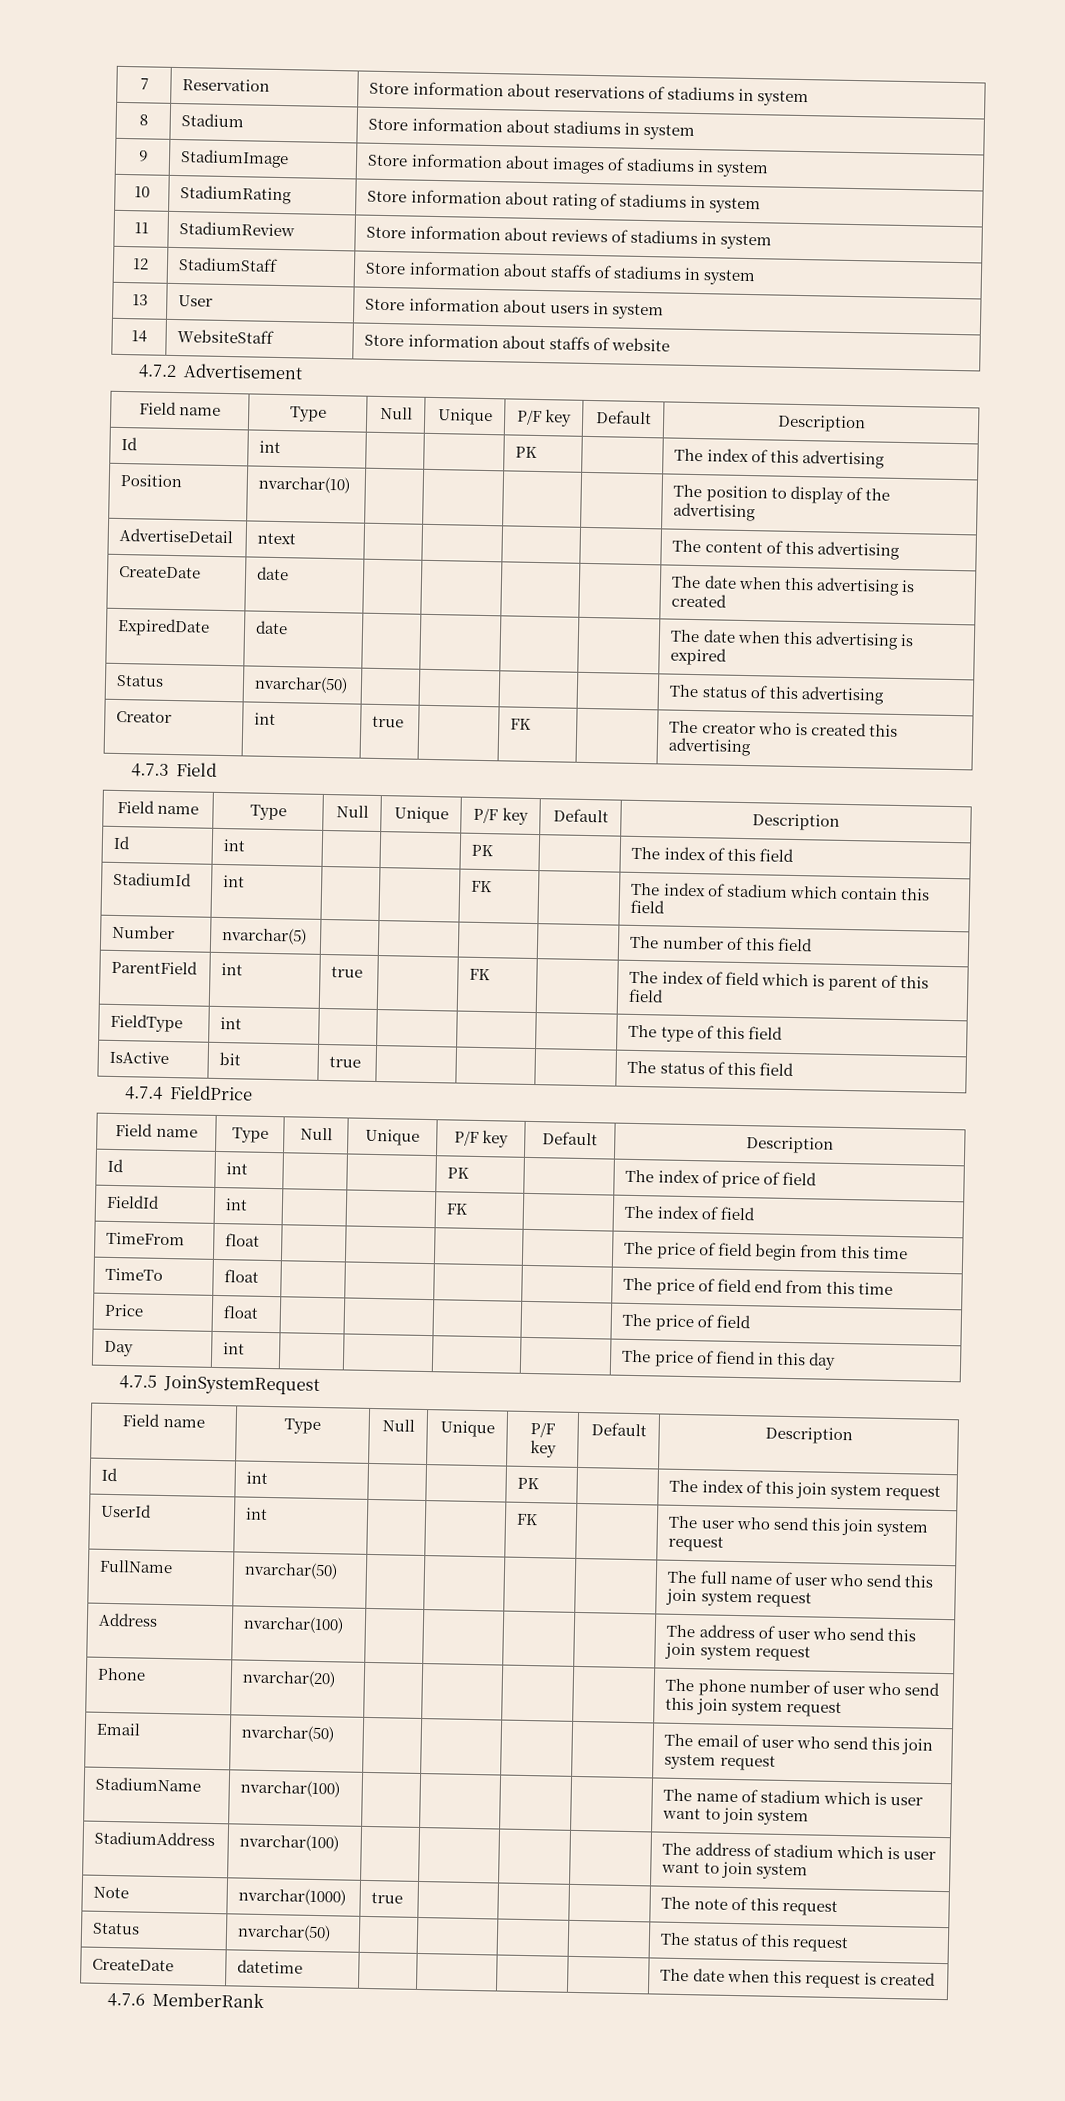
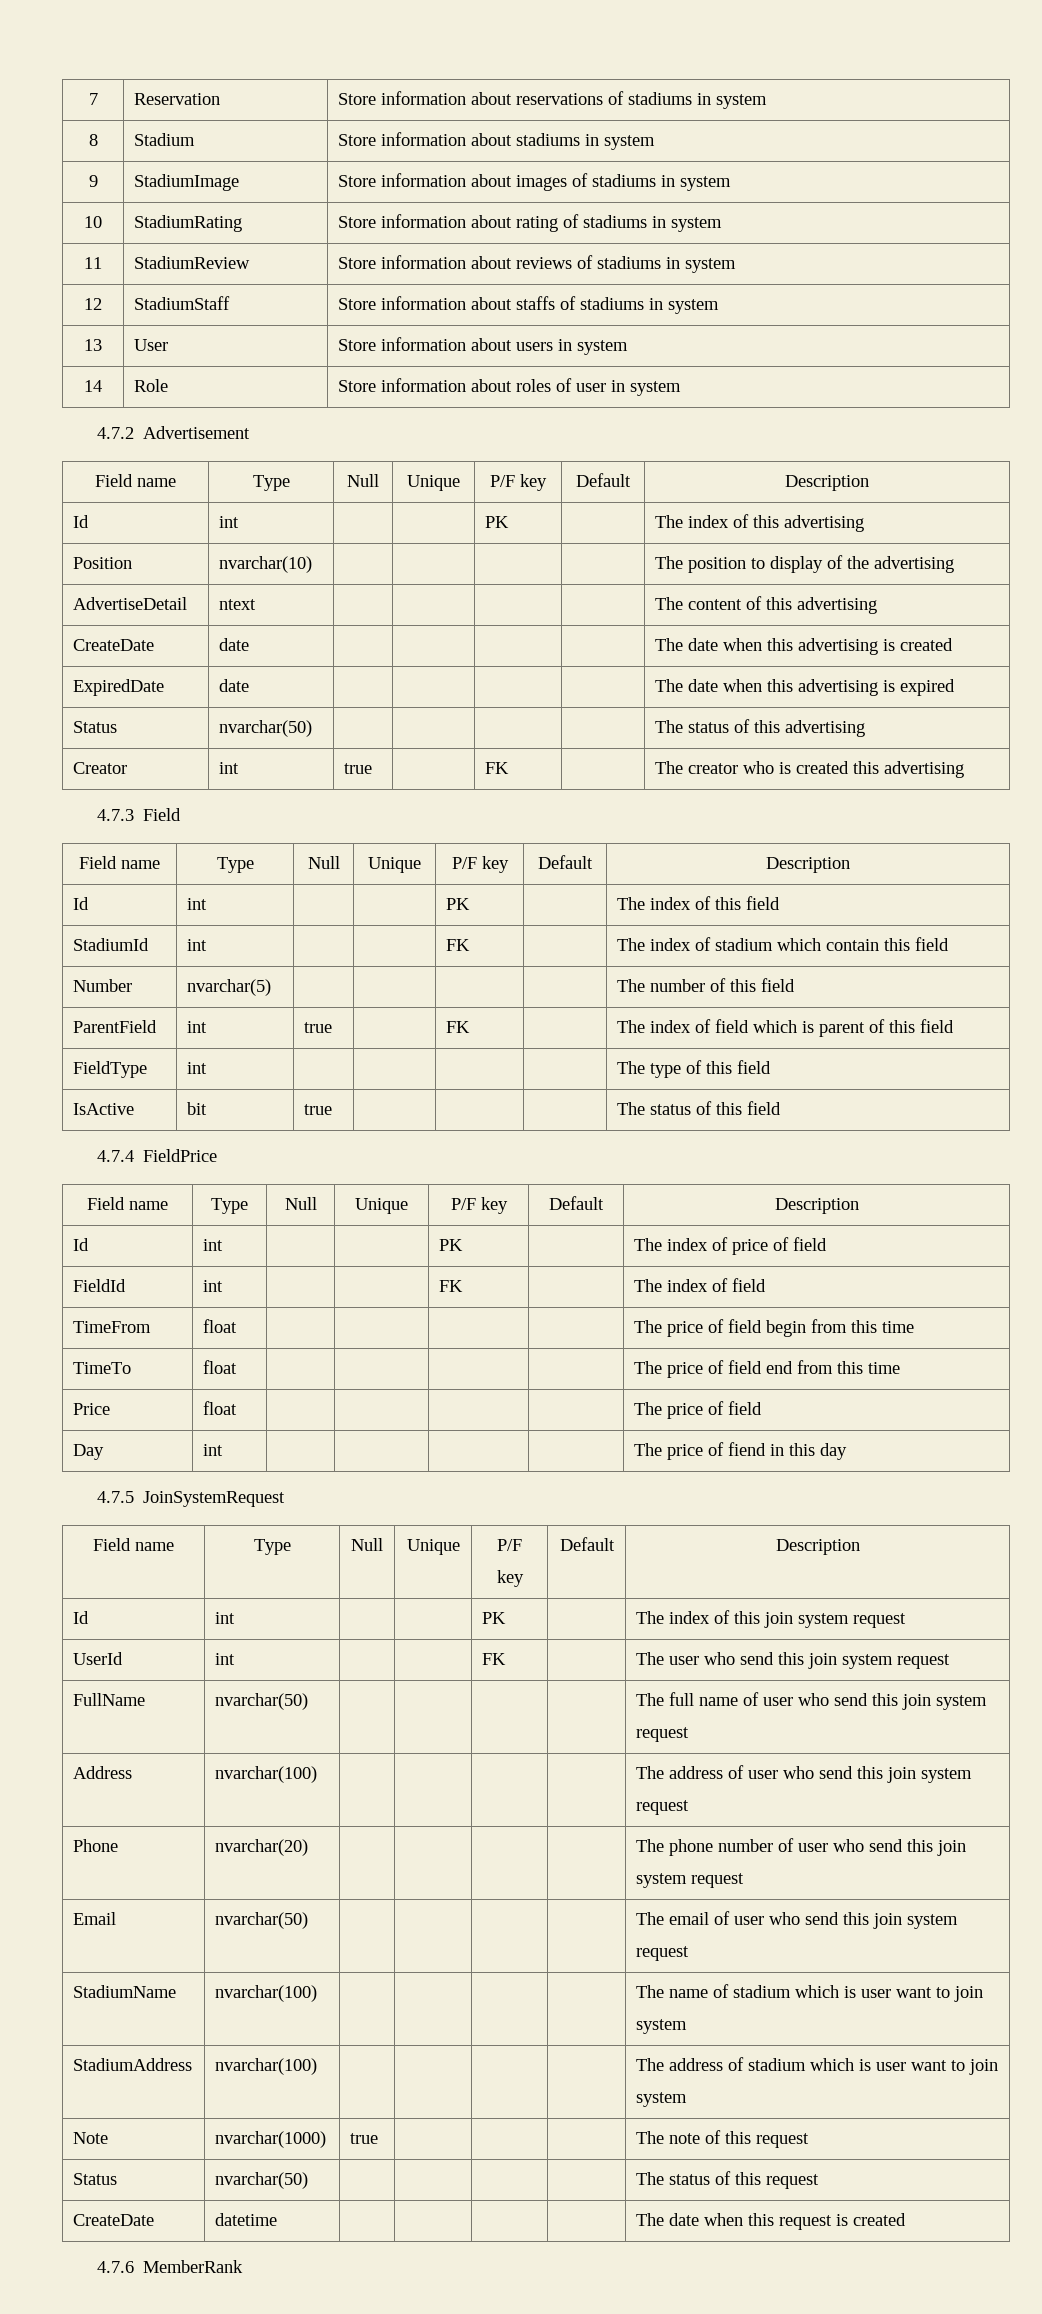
- 14 | WebsiteStaff | Store information about staffs of website
+ 14 | Role | Store information about roles of user in system

